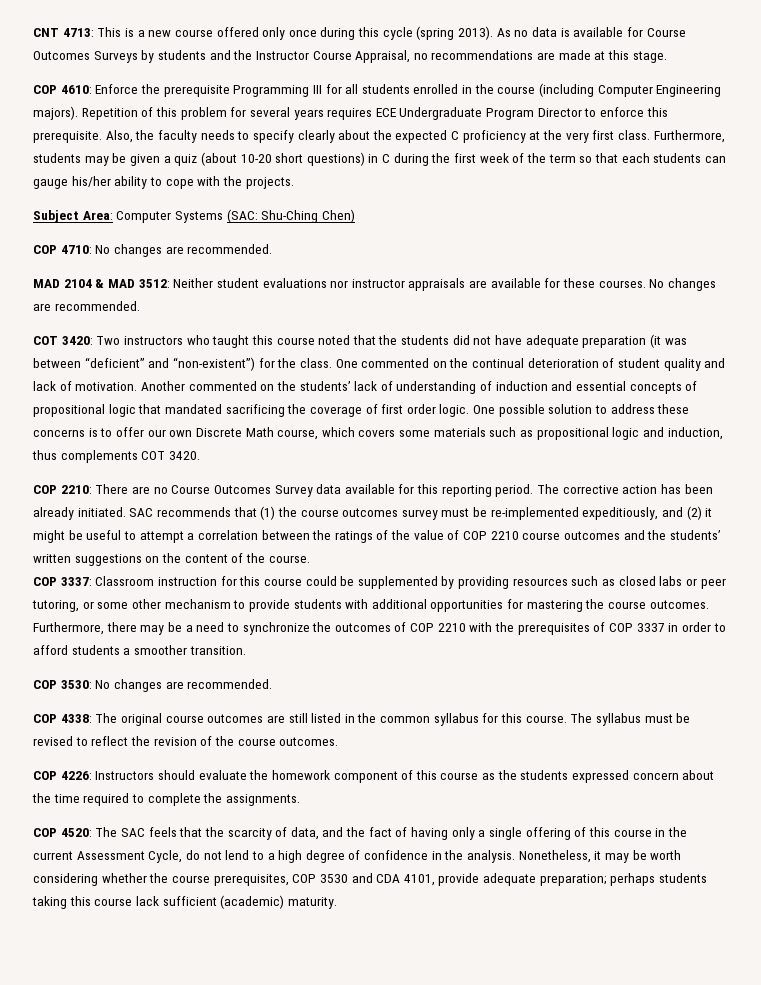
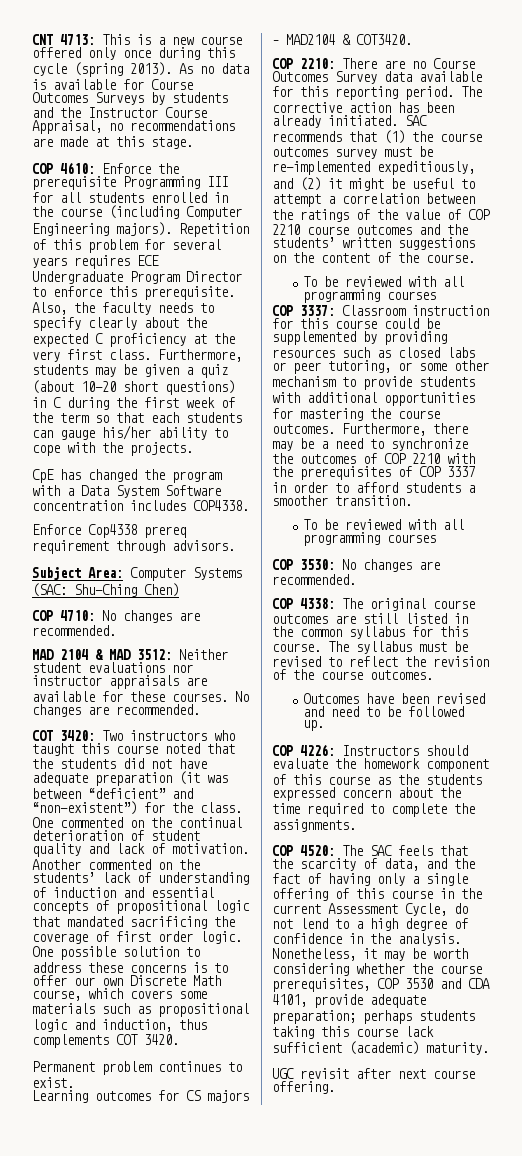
+ CpE has changed the program with a Data System Software concentration includes COP4338.
+ Enforce Cop4338 prereq requirement through advisors.
+ Permanent problem continues to exist.
+ Learning outcomes for CS majors – MAD2104 & COT3420.
  SAC recommends that (1) the course outcomes survey must be re-implemented expeditiously, and (2) it might be useful to attempt a correlation between the ratings of the value of COP 2210 course outcomes and the students’ written suggestions on the content of the course.
+ To be reviewed with all programming courses
  Furthermore, there may be a need to synchronize the outcomes of COP 2210 with the prerequisites of COP 3337 in order to afford students a smoother transition.
+ To be reviewed with all programming courses
+ Outcomes have been revised and need to be followed up.
+ UGC revisit after next course offering.

